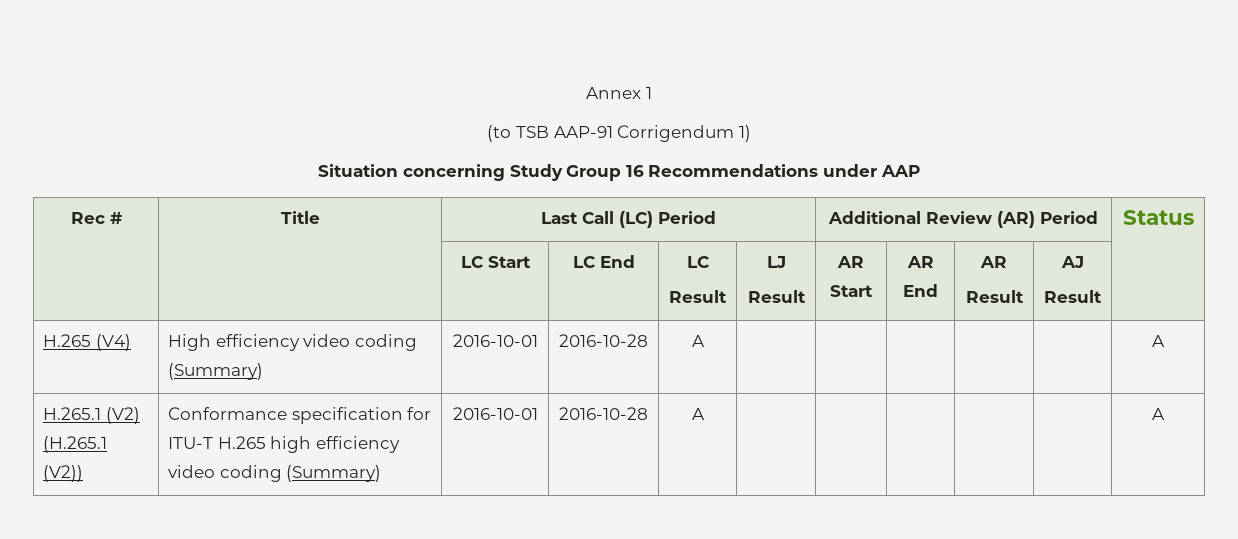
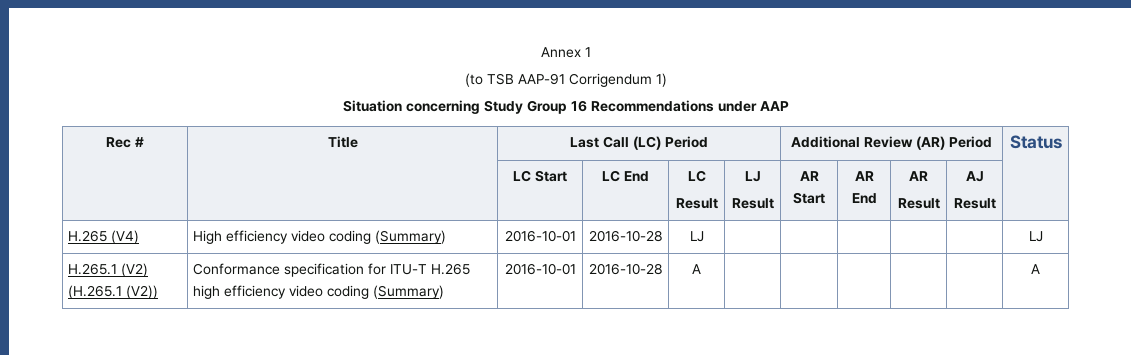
- H.265 (V4) | High efficiency video coding (Summary) | 2016-10-01 | 2016-10-28 | A | | | | | | A
+ H.265 (V4) | High efficiency video coding (Summary) | 2016-10-01 | 2016-10-28 | LJ | | | | | | LJ

